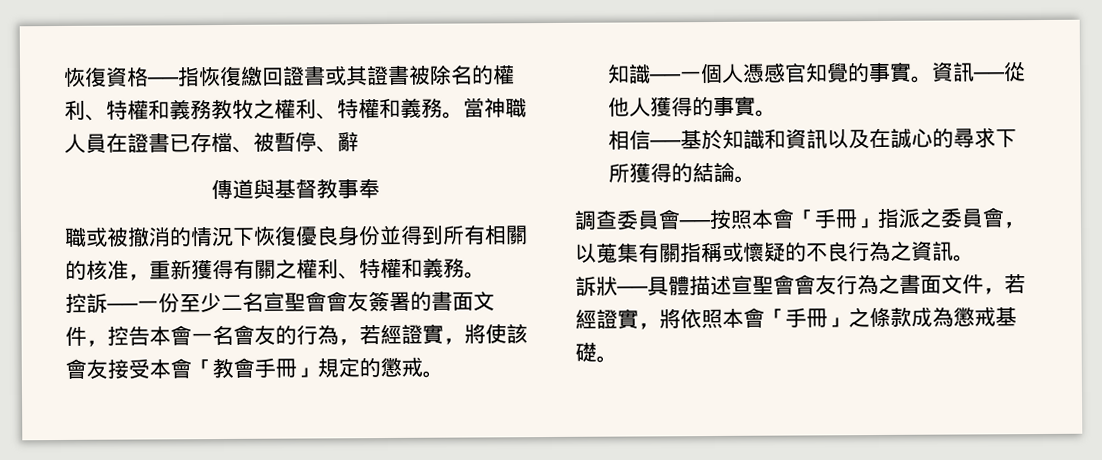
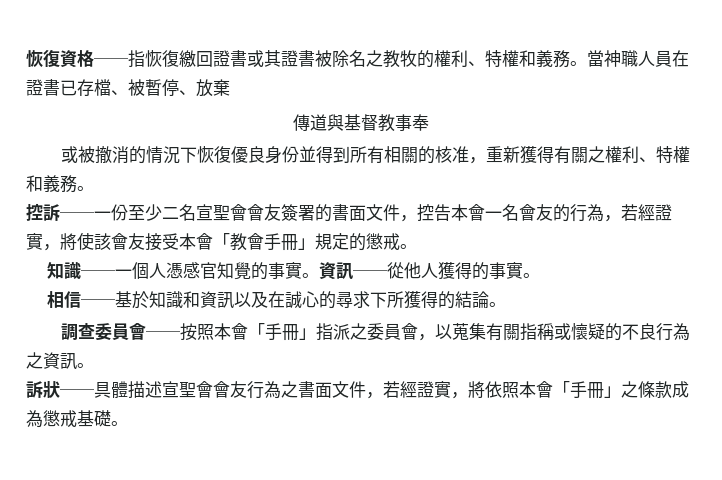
- 恢復資格──指恢復繳回證書或其證書被除名的權利、特權和義務教牧之權利、特權和義務。
+ 恢復資格──指恢復繳回證書或其證書被除名之教牧的權利、特權和義務。
- 當神職人員在證書已存檔、被暫停、辭
+ 當神職人員在證書已存檔、被暫停、放棄
- 職或被撤消的情況下恢復優良身份並得到所有相關的核准，重新獲得有關之權利、特權和義務。
+ 或被撤消的情況下恢復優良身份並得到所有相關的核准，重新獲得有關之權利、特權和義務。

